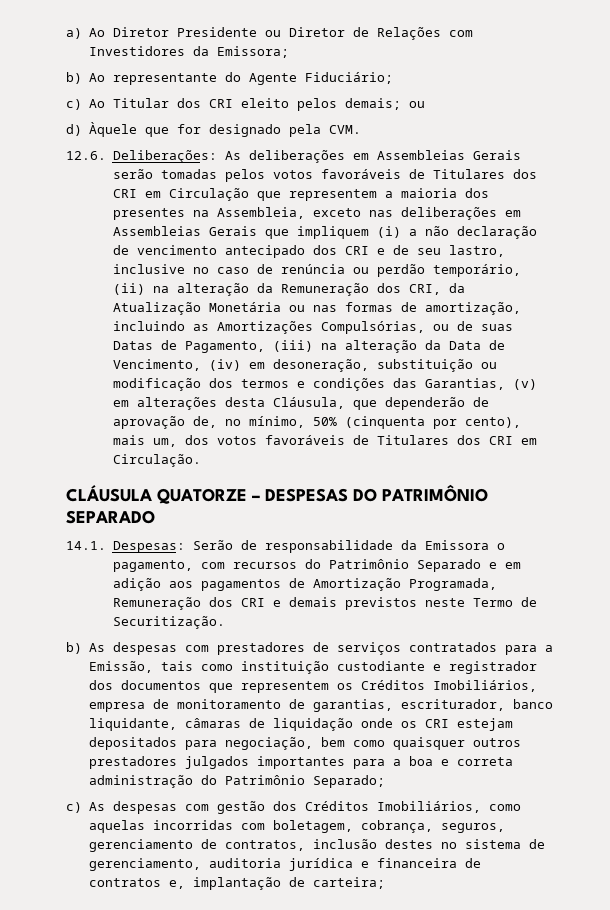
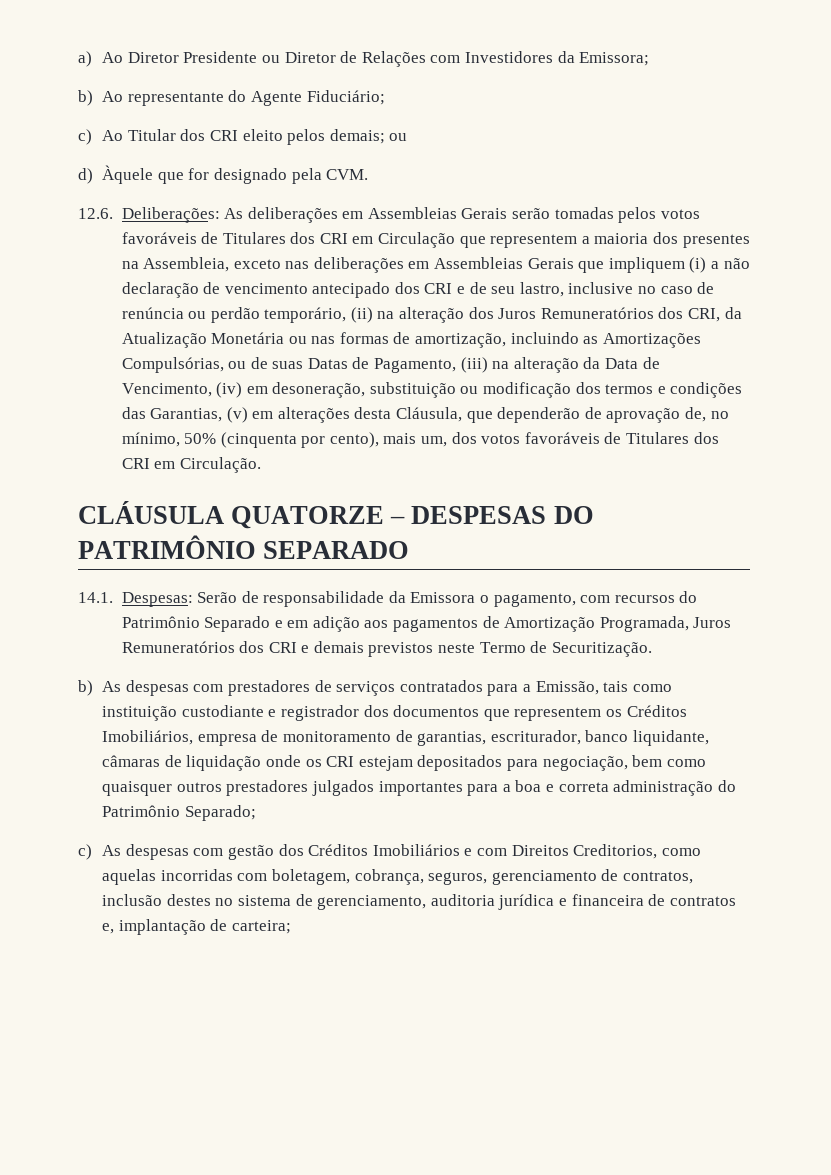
- As deliberações em Assembleias Gerais serão tomadas pelos votos favoráveis de Titulares dos CRI em Circulação que representem a maioria dos presentes na Assembleia, exceto nas deliberações em Assembleias Gerais que impliquem (i) a não declaração de vencimento antecipado dos CRI e de seu lastro, inclusive no caso de renúncia ou perdão temporário, (ii) na alteração da Remuneração dos CRI, da Atualização Monetária ou nas formas de amortização, incluindo as Amortizações Compulsórias, ou de suas Datas de Pagamento, (iii) na alteração da Data de Vencimento, (iv) em desoneração, substituição ou modificação dos termos e condições das Garantias, (v) em alterações desta Cláusula, que dependerão de aprovação de, no mínimo, 50% (cinquenta por cento), mais um, dos votos favoráveis de Titulares dos CRI em Circulação.
+ As deliberações em Assembleias Gerais serão tomadas pelos votos favoráveis de Titulares dos CRI em Circulação que representem a maioria dos presentes na Assembleia, exceto nas deliberações em Assembleias Gerais que impliquem (i) a não declaração de vencimento antecipado dos CRI e de seu lastro, inclusive no caso de renúncia ou perdão temporário, (ii) na alteração dos Juros Remuneratórios dos CRI, da Atualização Monetária ou nas formas de amortização, incluindo as Amortizações Compulsórias, ou de suas Datas de Pagamento, (iii) na alteração da Data de Vencimento, (iv) em desoneração, substituição ou modificação dos termos e condições das Garantias, (v) em alterações desta Cláusula, que dependerão de aprovação de, no mínimo, 50% (cinquenta por cento), mais um, dos votos favoráveis de Titulares dos CRI em Circulação.
- 14.1. Despesas: Serão de responsabilidade da Emissora o pagamento, com recursos do Patrimônio Separado e em adição aos pagamentos de Amortização Programada, Remuneração dos CRI e demais previstos neste Termo de Securitização.
+ 14.1. Despesas: Serão de responsabilidade da Emissora o pagamento, com recursos do Patrimônio Separado e em adição aos pagamentos de Amortização Programada, Juros Remuneratórios dos CRI e demais previstos neste Termo de Securitização.
- c) As despesas com gestão dos Créditos Imobiliários, como aquelas incorridas com boletagem, cobrança, seguros, gerenciamento de contratos, inclusão destes no sistema de gerenciamento, auditoria jurídica e financeira de contratos e, implantação de carteira;
+ c) As despesas com gestão dos Créditos Imobiliários e com Direitos Creditorios, como aquelas incorridas com boletagem, cobrança, seguros, gerenciamento de contratos, inclusão destes no sistema de gerenciamento, auditoria jurídica e financeira de contratos e, implantação de carteira;

